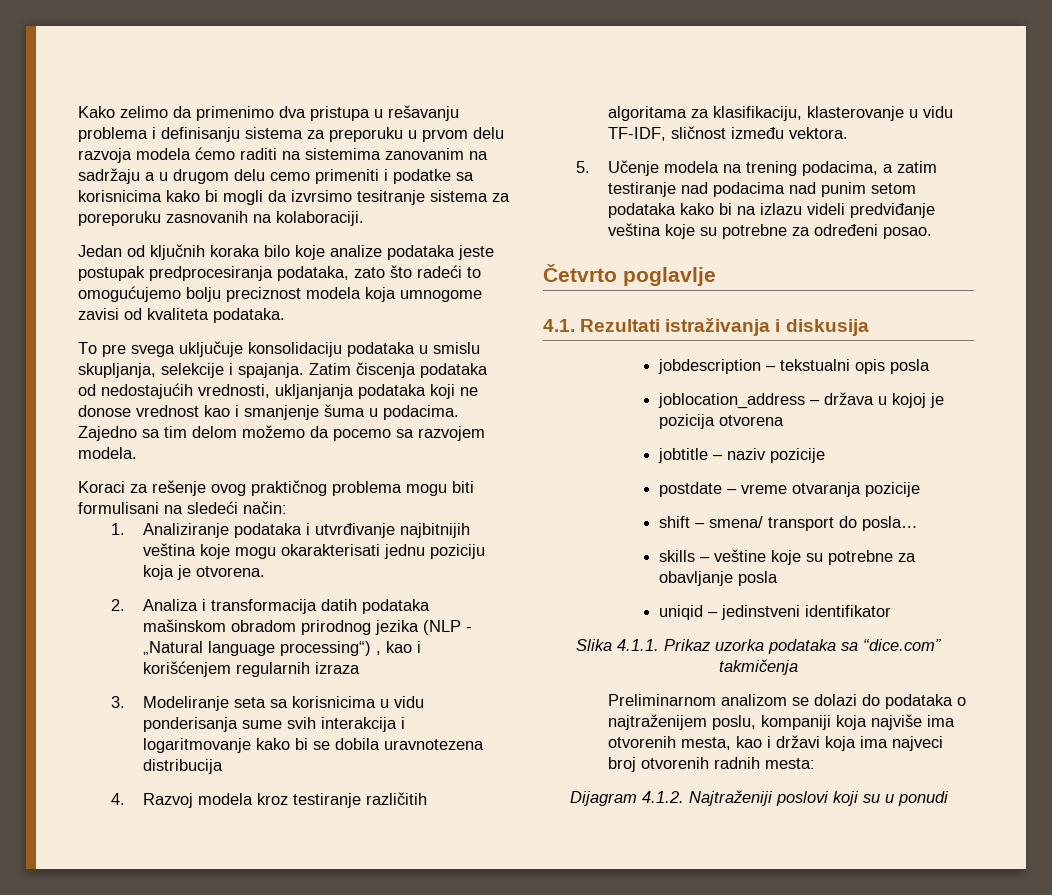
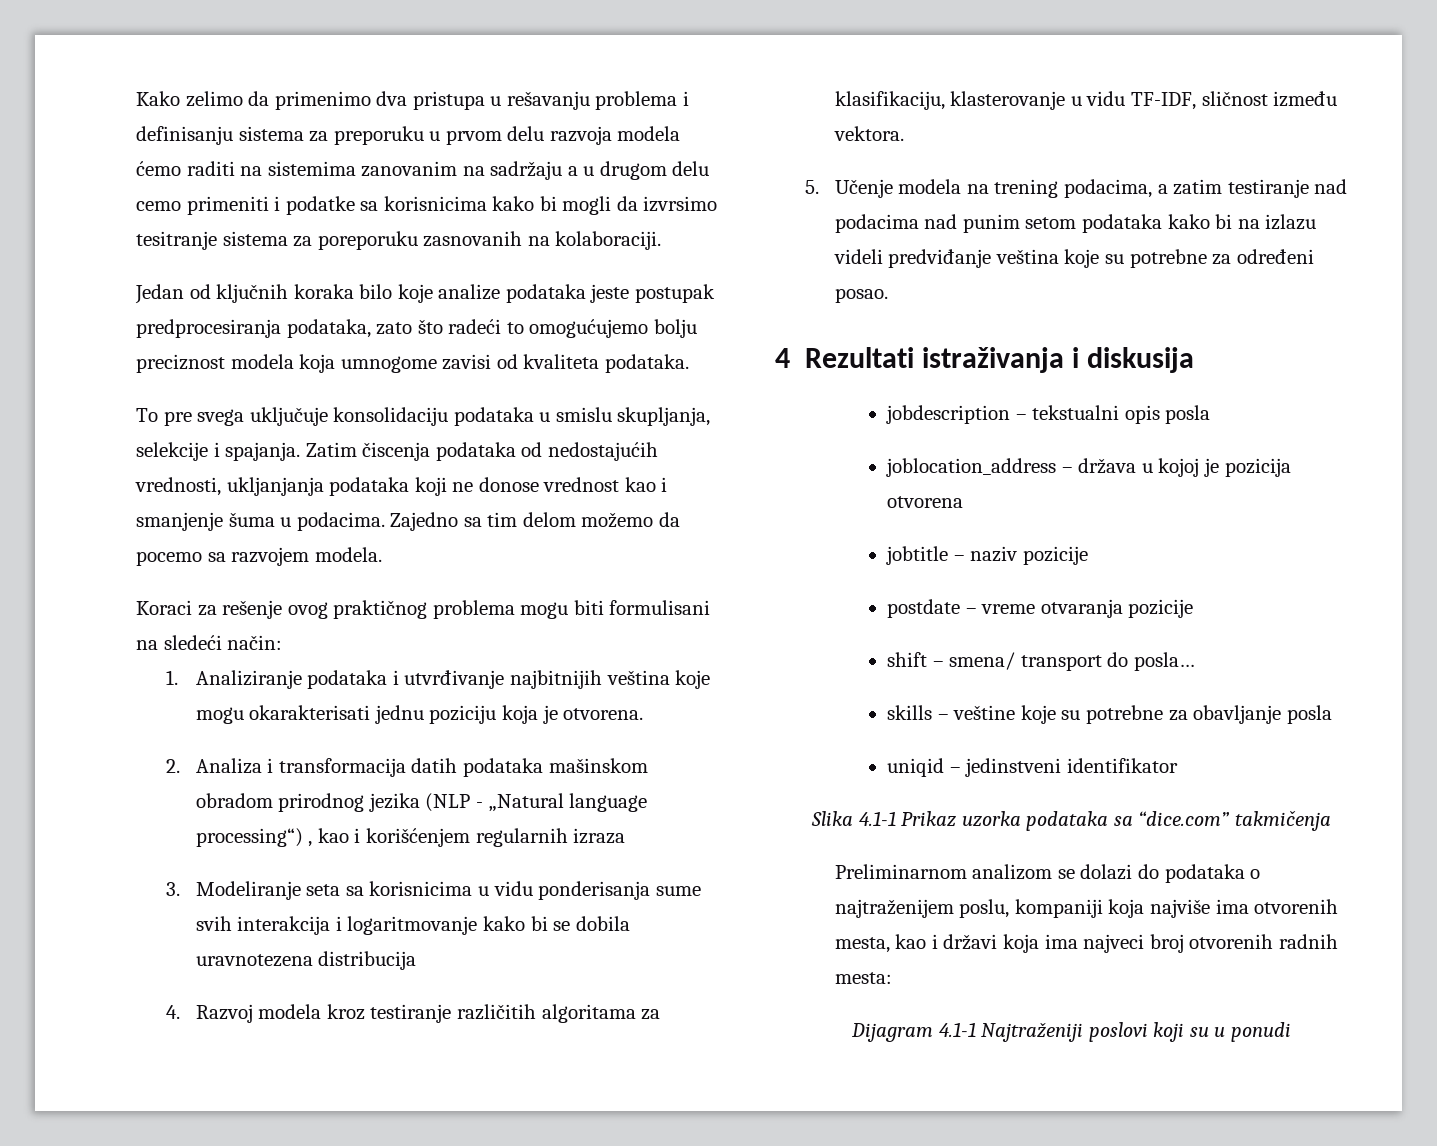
- Četvrto poglavlje
- 4.1. Rezultati istraživanja i diskusija
+ 4 Rezultati istraživanja i diskusija
- Slika 4.1.1. Prikaz uzorka podataka sa “dice.com” takmičenja
+ Slika 4.1-1 Prikaz uzorka podataka sa “dice.com” takmičenja
- Dijagram 4.1.2. Najtraženiji poslovi koji su u ponudi
+ Dijagram 4.1-1 Najtraženiji poslovi koji su u ponudi

